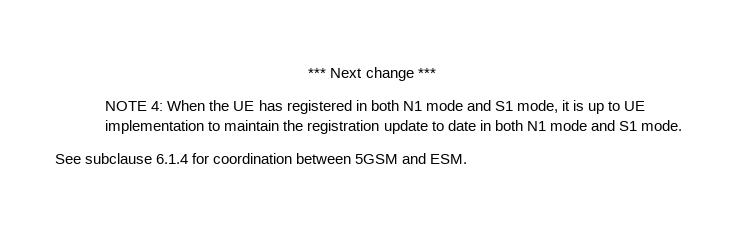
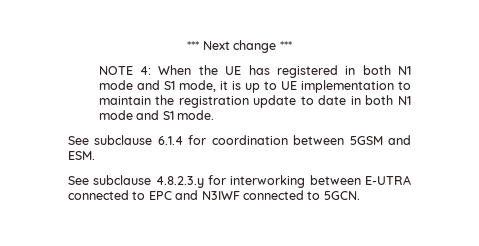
+ See subclause 4.8.2.3.y for interworking between E-UTRA connected to EPC and N3IWF connected to 5GCN.

